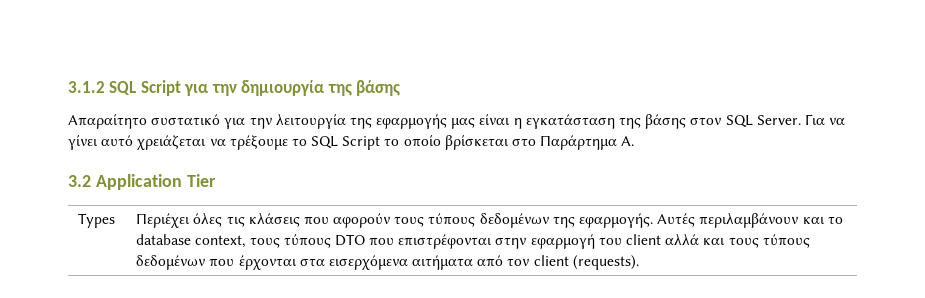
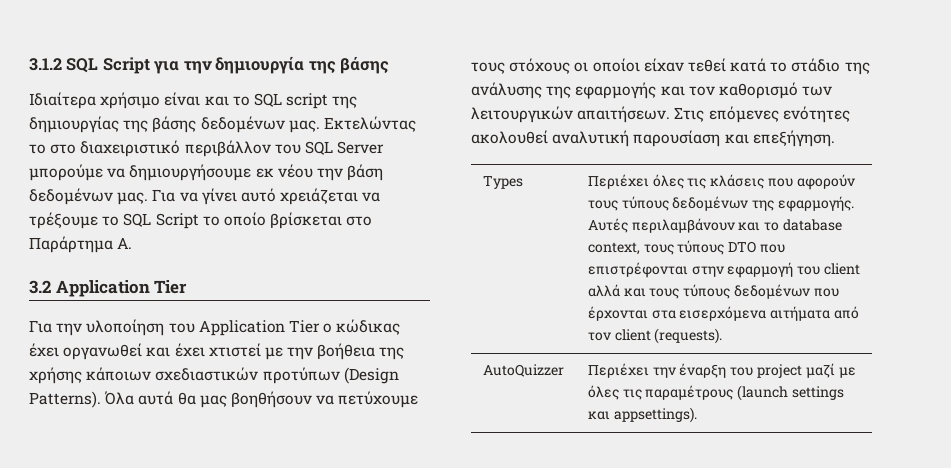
- Απαραίτητο συστατικό για την λειτουργία της εφαρμογής μας είναι η εγκατάσταση της βάσης στον SQL Server.
+ Ιδιαίτερα χρήσιμο είναι και το SQL script της δημιουργίας της βάσης δεδομένων μας. Εκτελώντας το στο διαχειριστικό περιβάλλον του SQL Server μπορούμε να δημιουργήσουμε εκ νέου την βάση δεδομένων μας.
+ Για την υλοποίηση του Application Tier ο κώδικας έχει οργανωθεί και έχει χτιστεί με την βοήθεια της χρήσης κάποιων σχεδιαστικών προτύπων (Design Patterns). Όλα αυτά θα μας βοηθήσουν να πετύχουμε τους στόχους οι οποίοι είχαν τεθεί κατά το στάδιο της ανάλυσης της εφαρμογής και τον καθορισμό των λειτουργικών απαιτήσεων. Στις επόμενες ενότητες ακολουθεί αναλυτική παρουσίαση και επεξήγηση.
+ AutoQuizzer | Περιέχει την έναρξη του project μαζί με όλες τις παραμέτρους (launch settings και appsettings).

